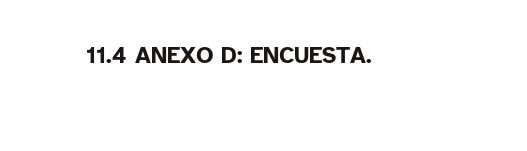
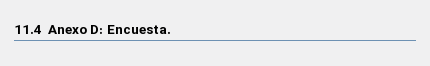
- 11.4 ANEXO D: ENCUESTA.
+ 11.4 Anexo D: Encuesta.

